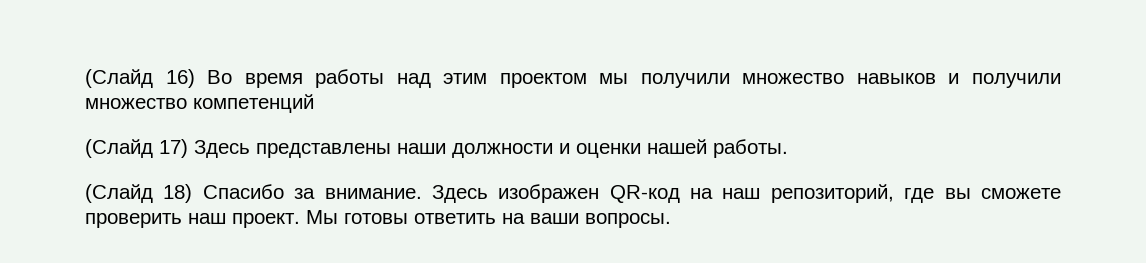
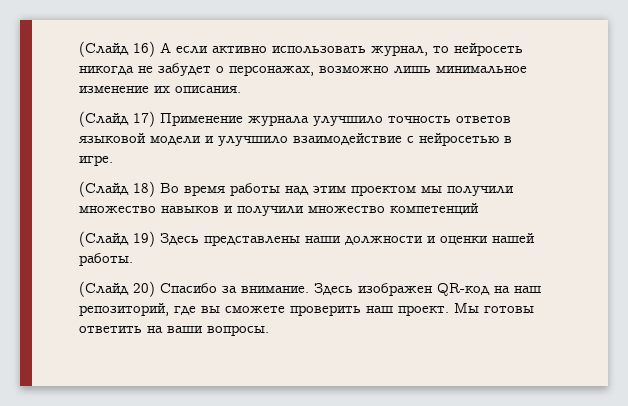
- (Слайд 16) Во время работы над этим проектом мы получили множество навыков и получили множество компетенций
+ (Слайд 16) А если активно использовать журнал, то нейросеть никогда не забудет о персонажах, возможно лишь минимальное изменение их описания.
+ (Слайд 17) Применение журнала улучшило точность ответов языковой модели и улучшило взаимодействие с нейросетью в игре.
+ (Слайд 18) Во время работы над этим проектом мы получили множество навыков и получили множество компетенций
- (Слайд 17) Здесь представлены наши должности и оценки нашей работы.
+ (Слайд 19) Здесь представлены наши должности и оценки нашей работы.
- (Слайд 18) Спасибо за внимание.
+ (Слайд 20) Спасибо за внимание.

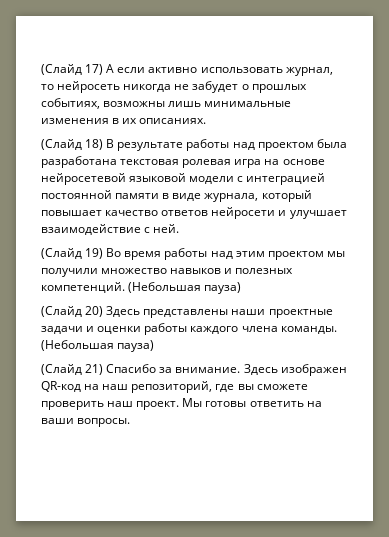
- (Слайд 16) А если активно использовать журнал, то нейросеть никогда не забудет о персонажах, возможно лишь минимальное изменение их описания.
- (Слайд 17) Применение журнала улучшило точность ответов языковой модели и улучшило взаимодействие с нейросетью в игре.
- (Слайд 18) Во время работы над этим проектом мы получили множество навыков и получили множество компетенций
- (Слайд 19) Здесь представлены наши должности и оценки нашей работы.
- (Слайд 20) Спасибо за внимание.
+ (Слайд 17) А если активно использовать журнал, то нейросеть никогда не забудет о прошлых событиях, возможны лишь минимальные изменения в их описаниях.
+ (Слайд 18) В результате работы над проектом была разработана текстовая ролевая игра на основе нейросетевой языковой модели с интеграцией постоянной памяти в виде журнала, который повышает качество ответов нейросети и улучшает взаимодействие с ней.
+ (Слайд 19) Во время работы над этим проектом мы получили множество навыков и полезных компетенций. (Небольшая пауза)
+ (Слайд 20) Здесь представлены наши проектные задачи и оценки работы каждого члена команды. (Небольшая пауза)
+ (Слайд 21) Спасибо за внимание.

